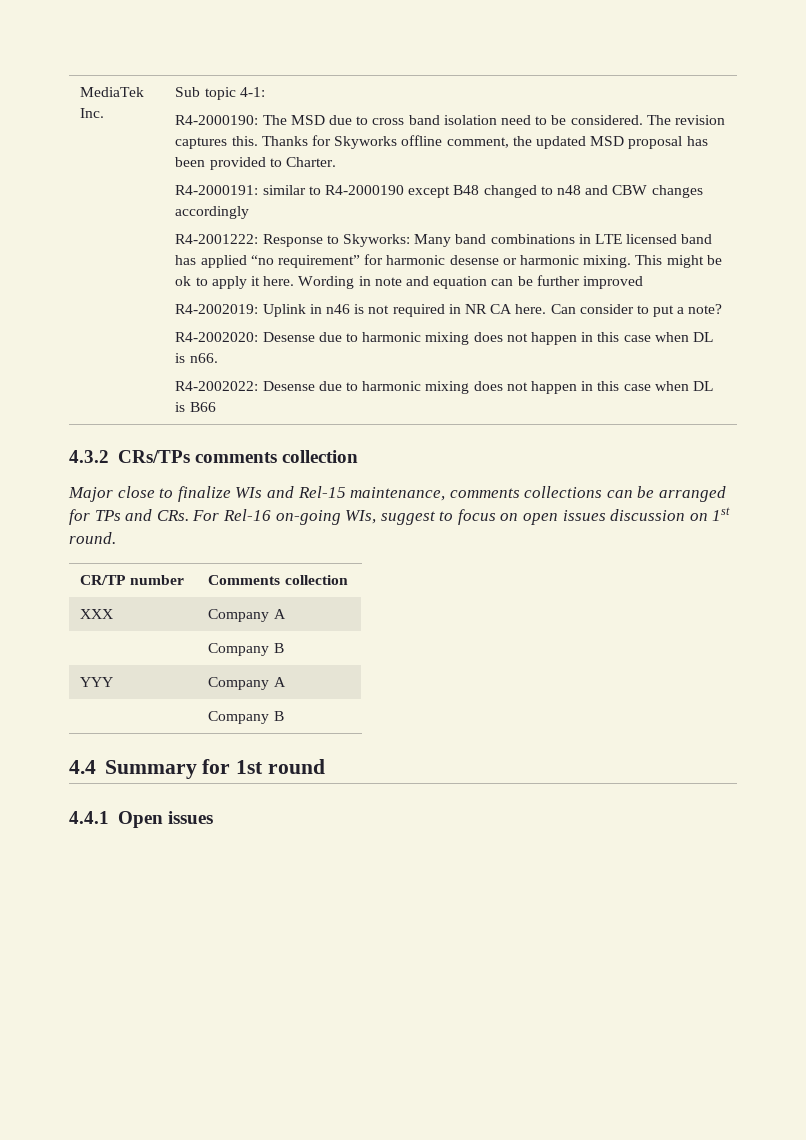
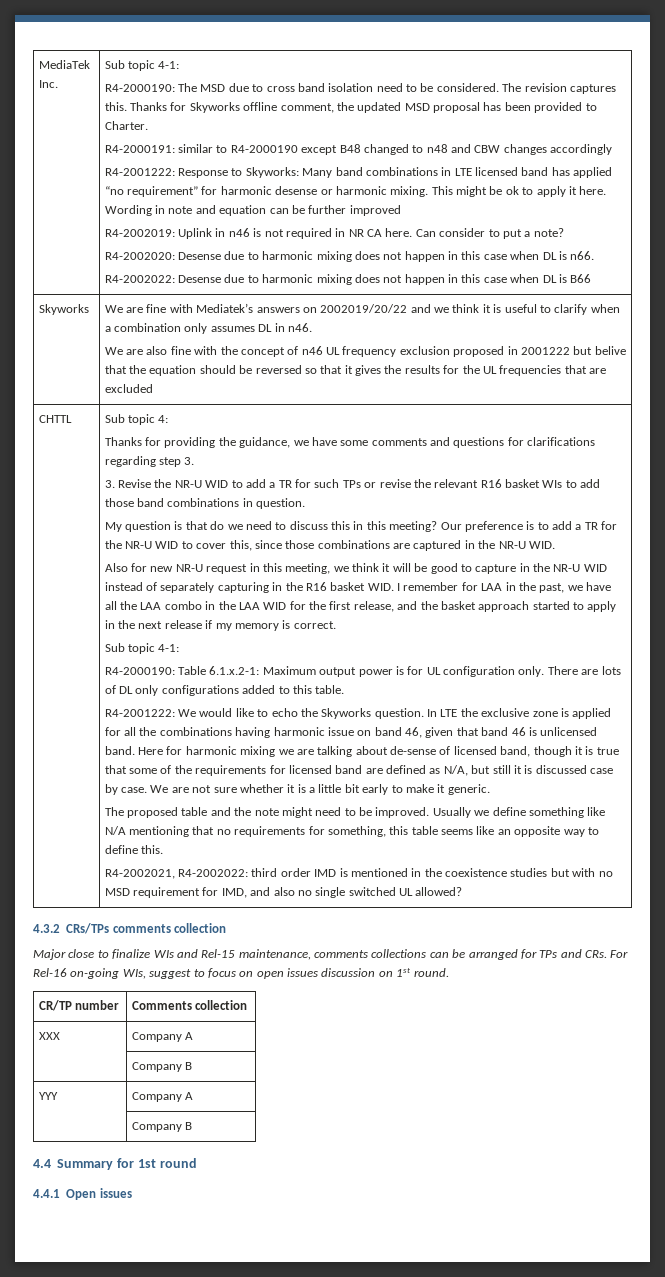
+ Skyworks | We are fine with Mediatek’s answers on 2002019/20/22 and we think it is useful to clarify when a combination only assumes DL in n46.
+ We are also fine with the concept of n46 UL frequency exclusion proposed in 2001222 but belive that the equation should be reversed so that it gives the results for the UL frequencies that are excluded
+ CHTTL | Sub topic 4:
+ Thanks for providing the guidance, we have some comments and questions for clarifications regarding step 3.
+ 3. Revise the NR-U WID to add a TR for such TPs or revise the relevant R16 basket WIs to add those band combinations in question.
+ My question is that do we need to discuss this in this meeting? Our preference is to add a TR for the NR-U WID to cover this, since those combinations are captured in the NR-U WID.
+ Also for new NR-U request in this meeting, we think it will be good to capture in the NR-U WID instead of separately capturing in the R16 basket WID. I remember for LAA in the past, we have all the LAA combo in the LAA WID for the first release, and the basket approach started to apply in the next release if my memory is correct.
+ Sub topic 4-1:
+ R4-2000190: Table 6.1.x.2-1: Maximum output power is for UL configuration only. There are lots of DL only configurations added to this table.
+ R4-2001222: We would like to echo the Skyworks question. In LTE the exclusive zone is applied for all the combinations having harmonic issue on band 46, given that band 46 is unlicensed band. Here for harmonic mixing we are talking about de-sense of licensed band, though it is true that some of the requirements for licensed band are defined as N/A, but still it is discussed case by case. We are not sure whether it is a little bit early to make it generic.
+ The proposed table and the note might need to be improved. Usually we define something like N/A mentioning that no requirements for something, this table seems like an opposite way to define this.
+ R4-2002021, R4-2002022: third order IMD is mentioned in the coexistence studies but with no MSD requirement for IMD, and also no single switched UL allowed?

